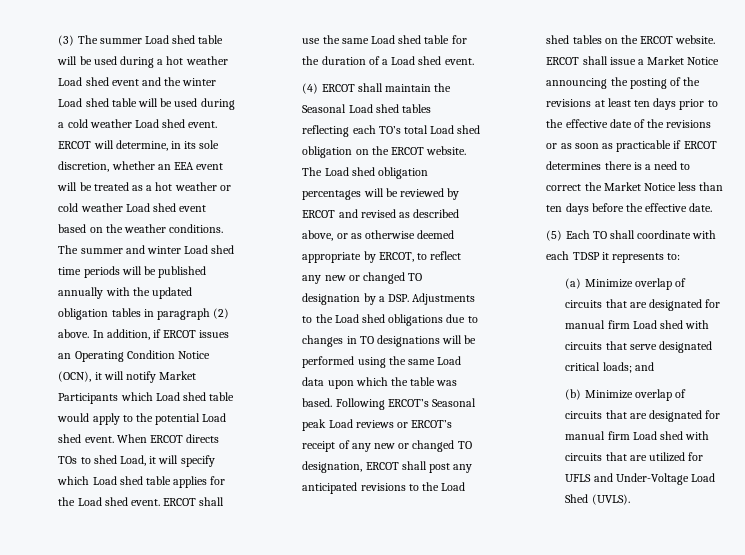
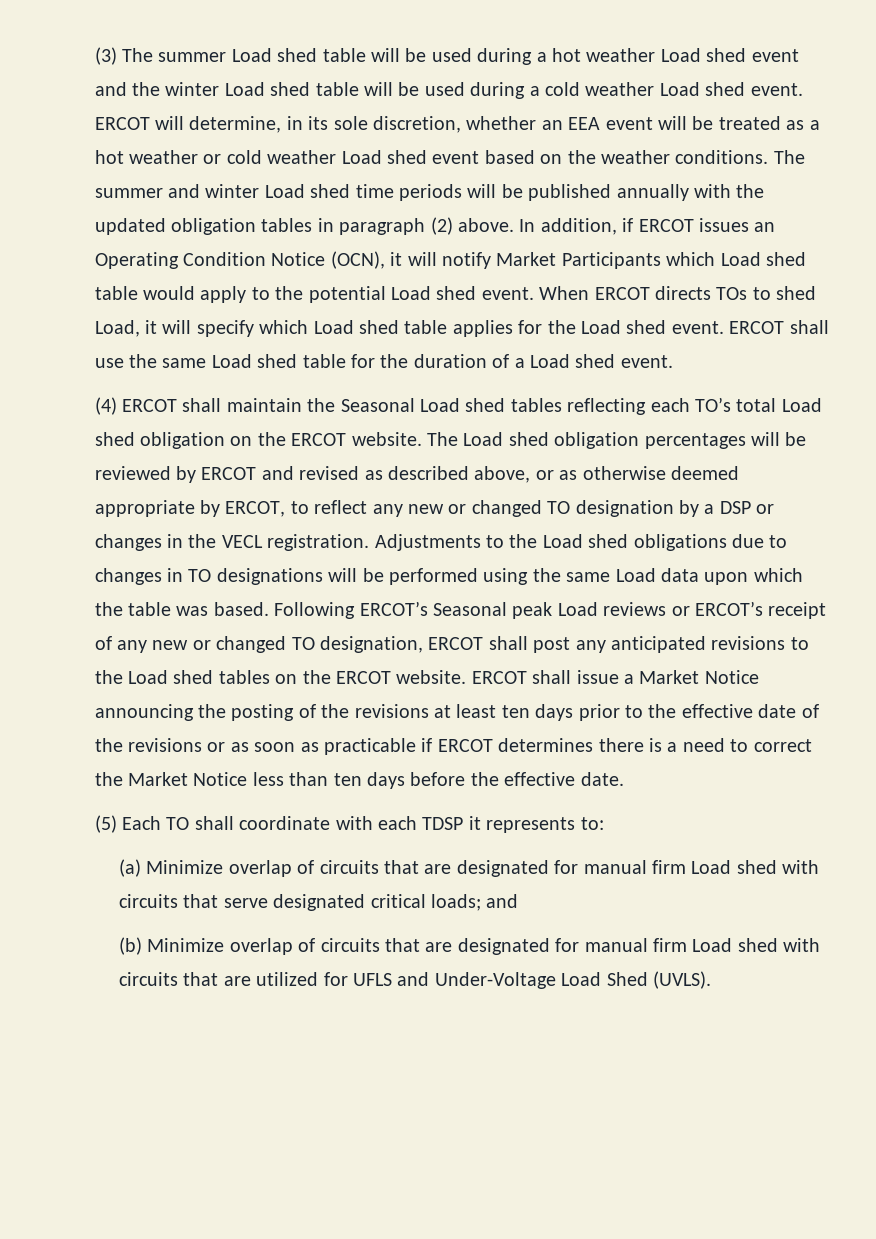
- The Load shed obligation percentages will be reviewed by ERCOT and revised as described above, or as otherwise deemed appropriate by ERCOT, to reflect any new or changed TO designation by a DSP. Adjustments to the Load shed obligations due to changes in TO designations will be performed using the same Load data upon which the table was based.
+ The Load shed obligation percentages will be reviewed by ERCOT and revised as described above, or as otherwise deemed appropriate by ERCOT, to reflect any new or changed TO designation by a DSP or changes in the VECL registration. Adjustments to the Load shed obligations due to changes in TO designations will be performed using the same Load data upon which the table was based.

